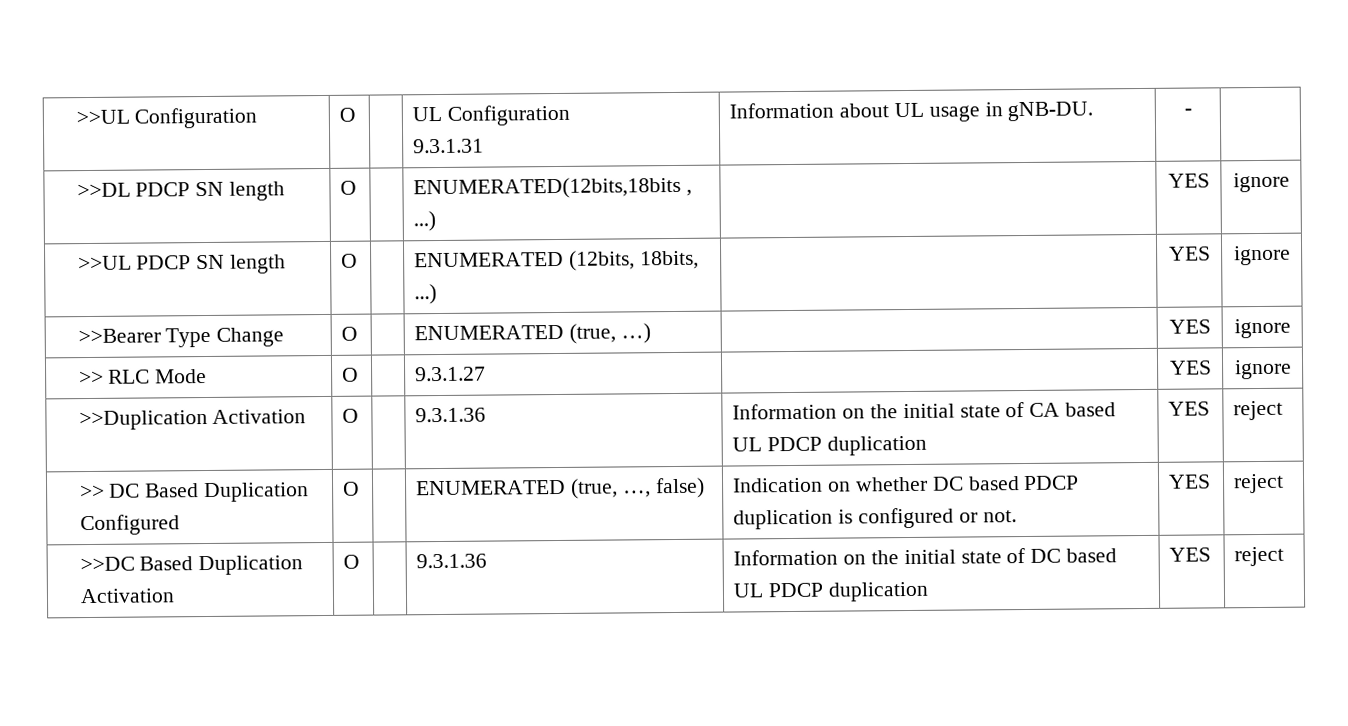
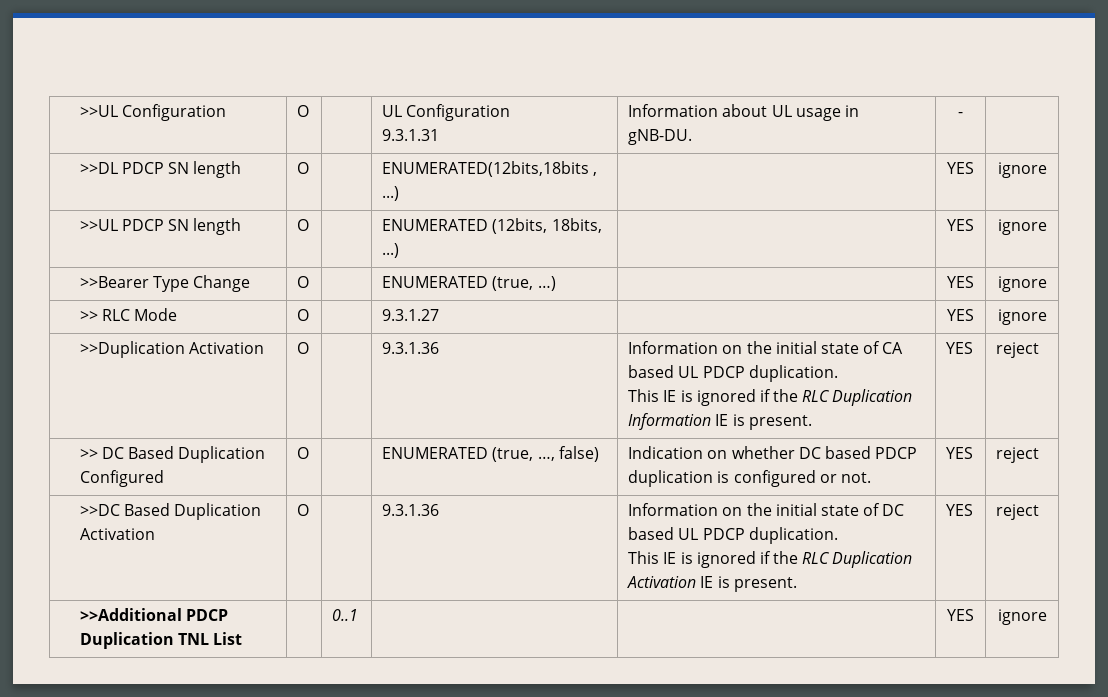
- >>Duplication Activation | O | | 9.3.1.36 | Information on the initial state of CA based UL PDCP duplication | YES | reject
+ >>Duplication Activation | O | | 9.3.1.36 | Information on the initial state of CA based UL PDCP duplication.
+ This IE is ignored if the RLC Duplication Information IE is present. | YES | reject
- >>DC Based Duplication Activation | O | | 9.3.1.36 | Information on the initial state of DC based UL PDCP duplication | YES | reject
+ >>DC Based Duplication Activation | O | | 9.3.1.36 | Information on the initial state of DC based UL PDCP duplication.
+ This IE is ignored if the RLC Duplication Activation IE is present. | YES | reject
+ >>Additional PDCP Duplication TNL List | | 0..1 | | | YES | ignore

